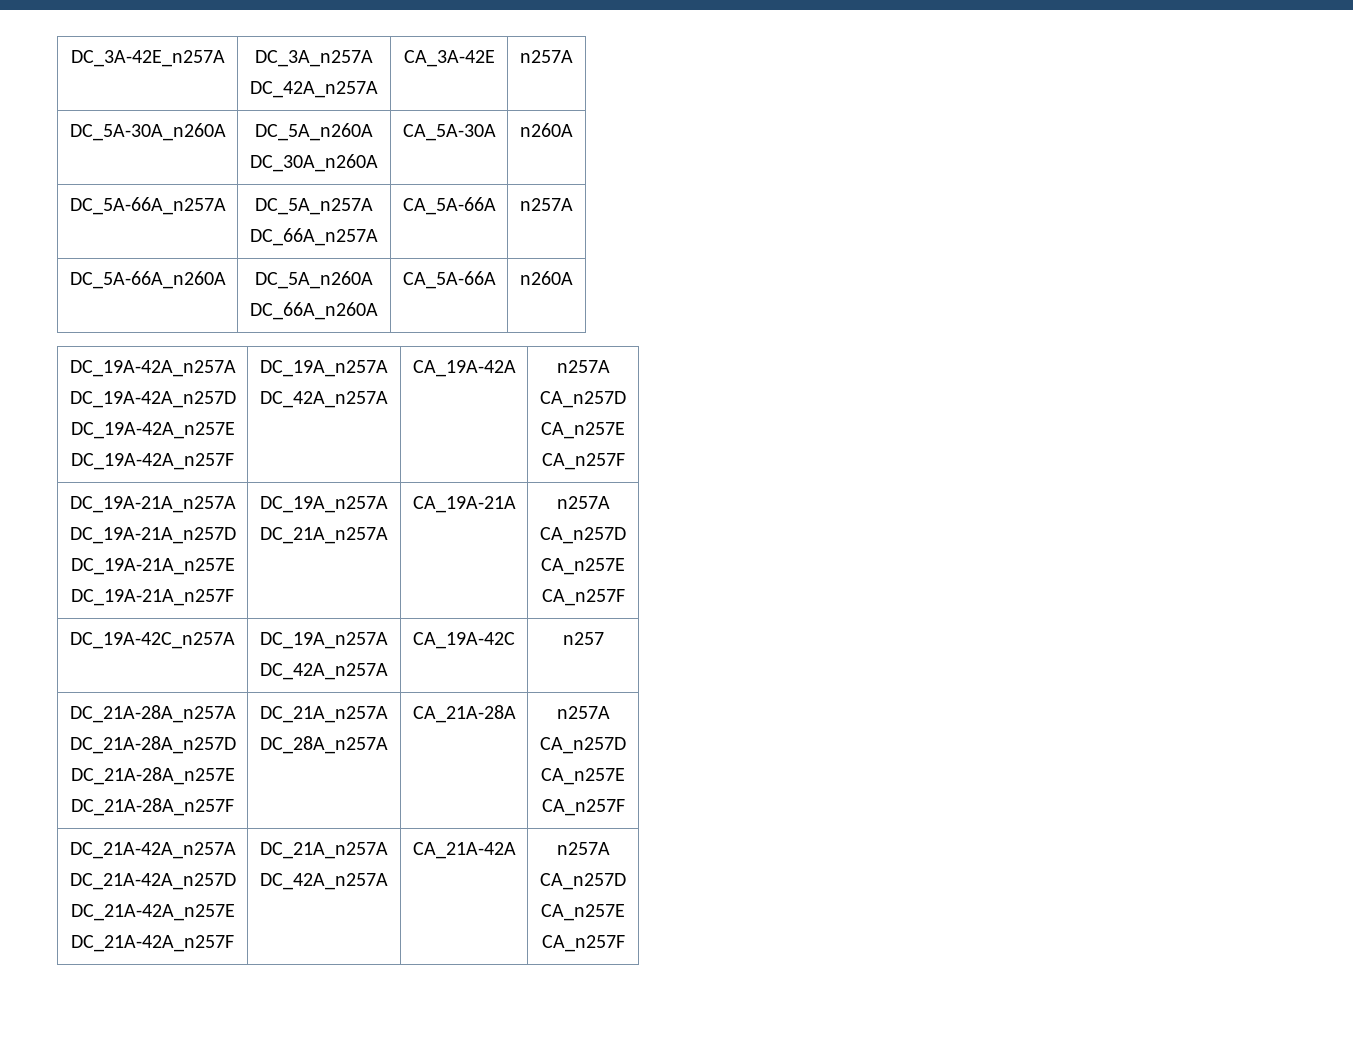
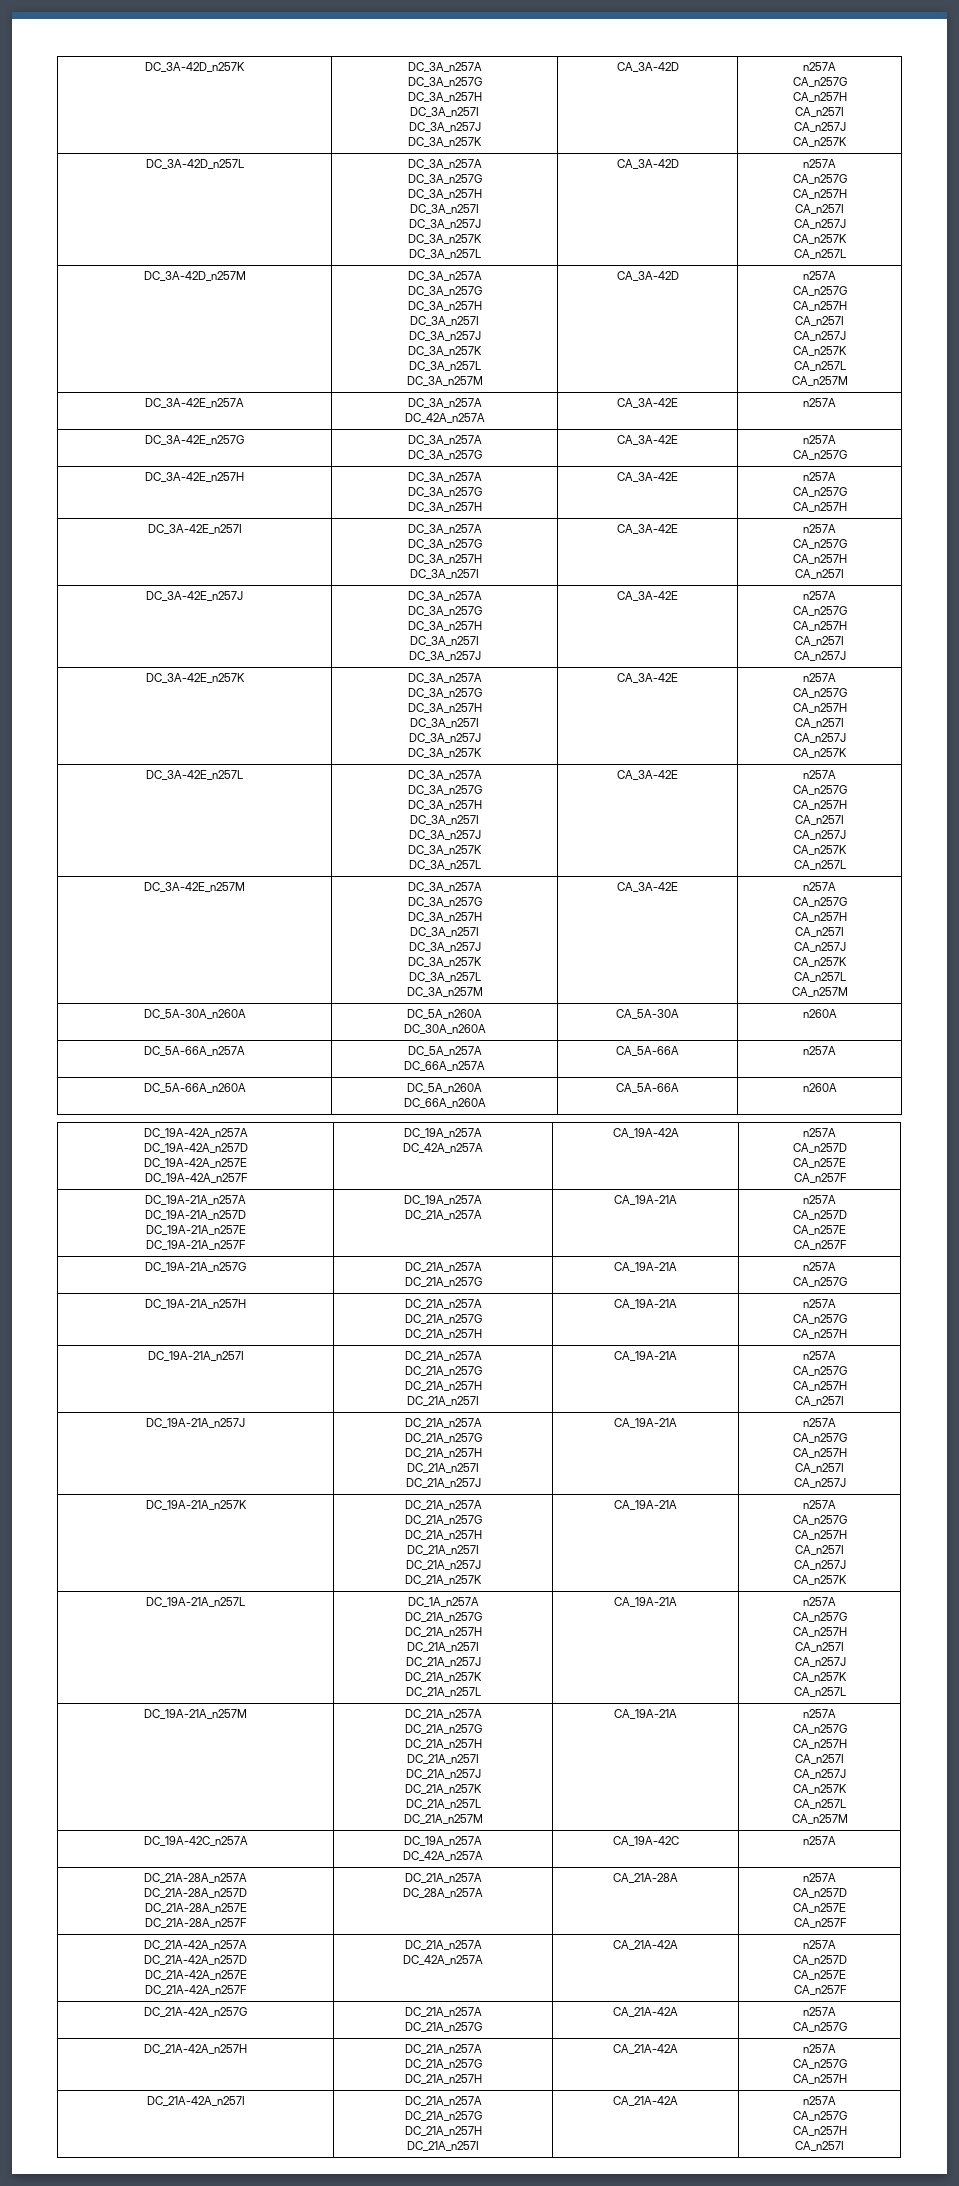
+ DC_3A-42D_n257K | DC_3A_n257A
+ DC_3A_n257G
+ DC_3A_n257H
+ DC_3A_n257I
+ DC_3A_n257J
+ DC_3A_n257K | CA_3A-42D | n257A
+ CA_n257G
+ CA_n257H
+ CA_n257I
+ CA_n257J
+ CA_n257K
+ DC_3A-42D_n257L | DC_3A_n257A
+ DC_3A_n257G
+ DC_3A_n257H
+ DC_3A_n257I
+ DC_3A_n257J
+ DC_3A_n257K
+ DC_3A_n257L | CA_3A-42D | n257A
+ CA_n257G
+ CA_n257H
+ CA_n257I
+ CA_n257J
+ CA_n257K
+ CA_n257L
+ DC_3A-42D_n257M | DC_3A_n257A
+ DC_3A_n257G
+ DC_3A_n257H
+ DC_3A_n257I
+ DC_3A_n257J
+ DC_3A_n257K
+ DC_3A_n257L
+ DC_3A_n257M | CA_3A-42D | n257A
+ CA_n257G
+ CA_n257H
+ CA_n257I
+ CA_n257J
+ CA_n257K
+ CA_n257L
+ CA_n257M
+ DC_3A-42E_n257G | DC_3A_n257A
+ DC_3A_n257G | CA_3A-42E | n257A
+ CA_n257G
+ DC_3A-42E_n257H | DC_3A_n257A
+ DC_3A_n257G
+ DC_3A_n257H | CA_3A-42E | n257A
+ CA_n257G
+ CA_n257H
+ DC_3A-42E_n257I | DC_3A_n257A
+ DC_3A_n257G
+ DC_3A_n257H
+ DC_3A_n257I | CA_3A-42E | n257A
+ CA_n257G
+ CA_n257H
+ CA_n257I
+ DC_3A-42E_n257J | DC_3A_n257A
+ DC_3A_n257G
+ DC_3A_n257H
+ DC_3A_n257I
+ DC_3A_n257J | CA_3A-42E | n257A
+ CA_n257G
+ CA_n257H
+ CA_n257I
+ CA_n257J
+ DC_3A-42E_n257K | DC_3A_n257A
+ DC_3A_n257G
+ DC_3A_n257H
+ DC_3A_n257I
+ DC_3A_n257J
+ DC_3A_n257K | CA_3A-42E | n257A
+ CA_n257G
+ CA_n257H
+ CA_n257I
+ CA_n257J
+ CA_n257K
+ DC_3A-42E_n257L | DC_3A_n257A
+ DC_3A_n257G
+ DC_3A_n257H
+ DC_3A_n257I
+ DC_3A_n257J
+ DC_3A_n257K
+ DC_3A_n257L | CA_3A-42E | n257A
+ CA_n257G
+ CA_n257H
+ CA_n257I
+ CA_n257J
+ CA_n257K
+ CA_n257L
+ DC_3A-42E_n257M | DC_3A_n257A
+ DC_3A_n257G
+ DC_3A_n257H
+ DC_3A_n257I
+ DC_3A_n257J
+ DC_3A_n257K
+ DC_3A_n257L
+ DC_3A_n257M | CA_3A-42E | n257A
+ CA_n257G
+ CA_n257H
+ CA_n257I
+ CA_n257J
+ CA_n257K
+ CA_n257L
+ CA_n257M
+ DC_19A-21A_n257G | DC_21A_n257A
+ DC_21A_n257G | CA_19A-21A | n257A
+ CA_n257G
+ DC_19A-21A_n257H | DC_21A_n257A
+ DC_21A_n257G
+ DC_21A_n257H | CA_19A-21A | n257A
+ CA_n257G
+ CA_n257H
+ DC_19A-21A_n257I | DC_21A_n257A
+ DC_21A_n257G
+ DC_21A_n257H
+ DC_21A_n257I | CA_19A-21A | n257A
+ CA_n257G
+ CA_n257H
+ CA_n257I
+ DC_19A-21A_n257J | DC_21A_n257A
+ DC_21A_n257G
+ DC_21A_n257H
+ DC_21A_n257I
+ DC_21A_n257J | CA_19A-21A | n257A
+ CA_n257G
+ CA_n257H
+ CA_n257I
+ CA_n257J
+ DC_19A-21A_n257K | DC_21A_n257A
+ DC_21A_n257G
+ DC_21A_n257H
+ DC_21A_n257I
+ DC_21A_n257J
+ DC_21A_n257K | CA_19A-21A | n257A
+ CA_n257G
+ CA_n257H
+ CA_n257I
+ CA_n257J
+ CA_n257K
+ DC_19A-21A_n257L | DC_1A_n257A
+ DC_21A_n257G
+ DC_21A_n257H
+ DC_21A_n257I
+ DC_21A_n257J
+ DC_21A_n257K
+ DC_21A_n257L | CA_19A-21A | n257A
+ CA_n257G
+ CA_n257H
+ CA_n257I
+ CA_n257J
+ CA_n257K
+ CA_n257L
+ DC_19A-21A_n257M | DC_21A_n257A
+ DC_21A_n257G
+ DC_21A_n257H
+ DC_21A_n257I
+ DC_21A_n257J
+ DC_21A_n257K
+ DC_21A_n257L
+ DC_21A_n257M | CA_19A-21A | n257A
+ CA_n257G
+ CA_n257H
+ CA_n257I
+ CA_n257J
+ CA_n257K
+ CA_n257L
+ CA_n257M
  DC_19A-42C_n257A | DC_19A_n257A
- DC_42A_n257A | CA_19A-42C | n257
+ DC_42A_n257A | CA_19A-42C | n257A
+ DC_21A-42A_n257G | DC_21A_n257A
+ DC_21A_n257G | CA_21A-42A | n257A
+ CA_n257G
+ DC_21A-42A_n257H | DC_21A_n257A
+ DC_21A_n257G
+ DC_21A_n257H | CA_21A-42A | n257A
+ CA_n257G
+ CA_n257H
+ DC_21A-42A_n257I | DC_21A_n257A
+ DC_21A_n257G
+ DC_21A_n257H
+ DC_21A_n257I | CA_21A-42A | n257A
+ CA_n257G
+ CA_n257H
+ CA_n257I

